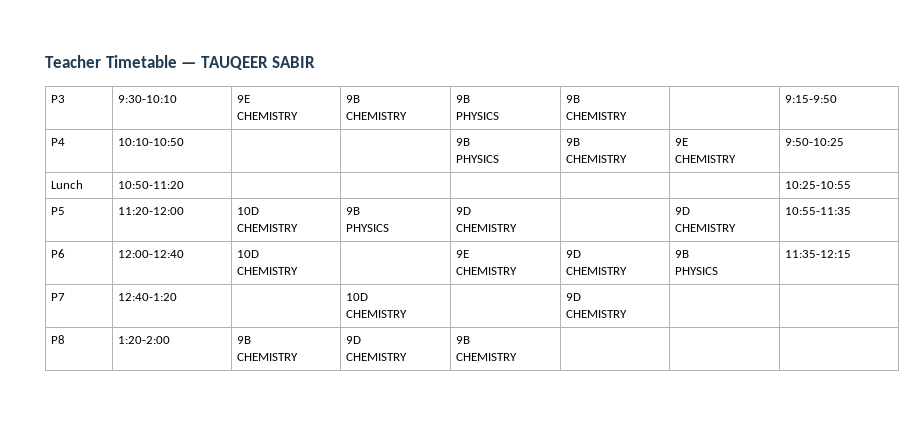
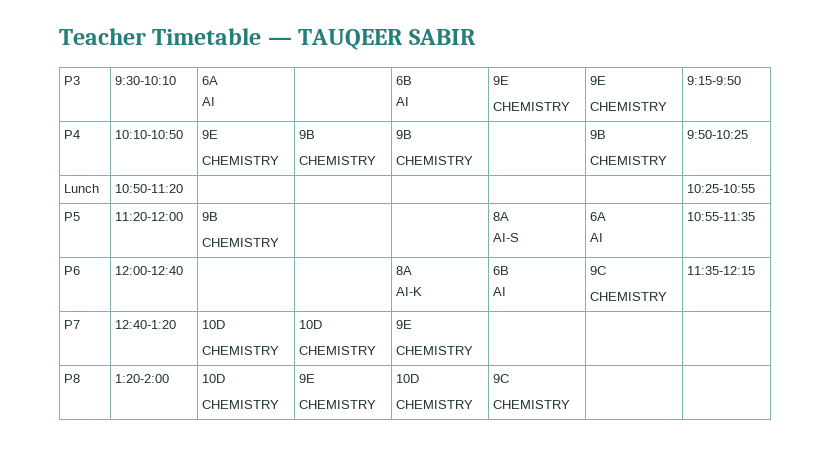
- P3 | 9:30-10:10 | 9E
+ P3 | 9:30-10:10 | 6A
+ AI | | 6B
+ AI | 9E
+ CHEMISTRY | 9E
+ CHEMISTRY | 9:15-9:50
+ P4 | 10:10-10:50 | 9E
  CHEMISTRY | 9B
  CHEMISTRY | 9B
- PHYSICS | 9B
- CHEMISTRY | | 9:15-9:50
- P4 | 10:10-10:50 | | | 9B
- PHYSICS | 9B
- CHEMISTRY | 9E
+ CHEMISTRY | | 9B
- P5 | 11:20-12:00 | 10D
- CHEMISTRY | 9B
- PHYSICS | 9D
- CHEMISTRY | | 9D
- CHEMISTRY | 10:55-11:35
+ P5 | 11:20-12:00 | 9B
+ CHEMISTRY | | | 8A
+ AI-S | 6A
+ AI | 10:55-11:35
- P6 | 12:00-12:40 | 10D
- CHEMISTRY | | 9E
- CHEMISTRY | 9D
- CHEMISTRY | 9B
- PHYSICS | 11:35-12:15
+ P6 | 12:00-12:40 | | | 8A
+ AI-K | 6B
+ AI | 9C
+ CHEMISTRY | 11:35-12:15
- P7 | 12:40-1:20 | | 10D
- CHEMISTRY | | 9D
- CHEMISTRY | |
+ P7 | 12:40-1:20 | 10D
+ CHEMISTRY | 10D
+ CHEMISTRY | 9E
+ CHEMISTRY | | |
- P8 | 1:20-2:00 | 9B
- CHEMISTRY | 9D
- CHEMISTRY | 9B
- CHEMISTRY | | |
+ P8 | 1:20-2:00 | 10D
+ CHEMISTRY | 9E
+ CHEMISTRY | 10D
+ CHEMISTRY | 9C
+ CHEMISTRY | |

